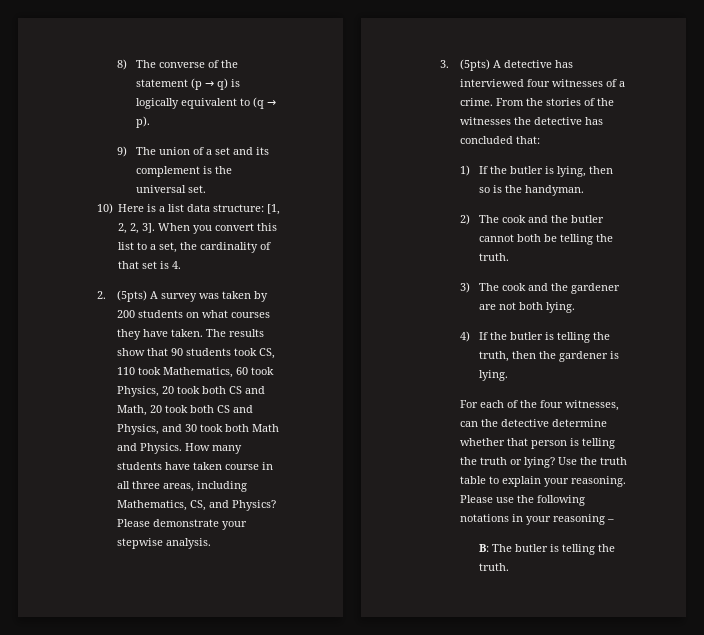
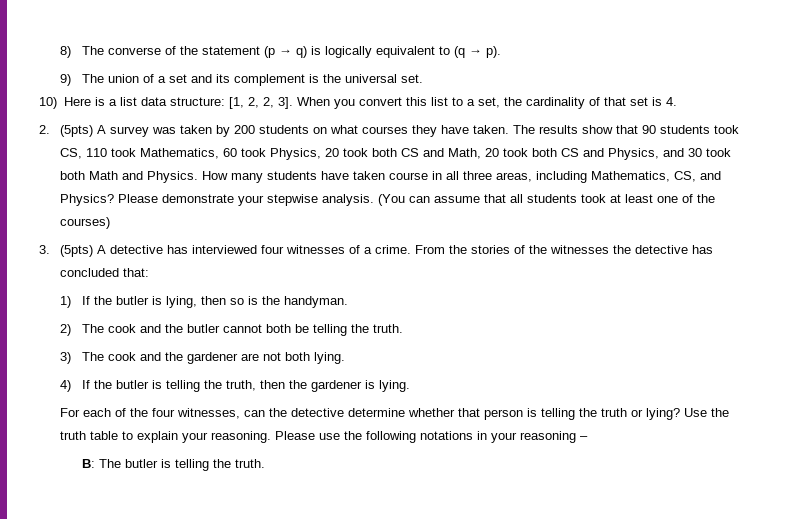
+ (You can assume that all students took at least one of the courses)

